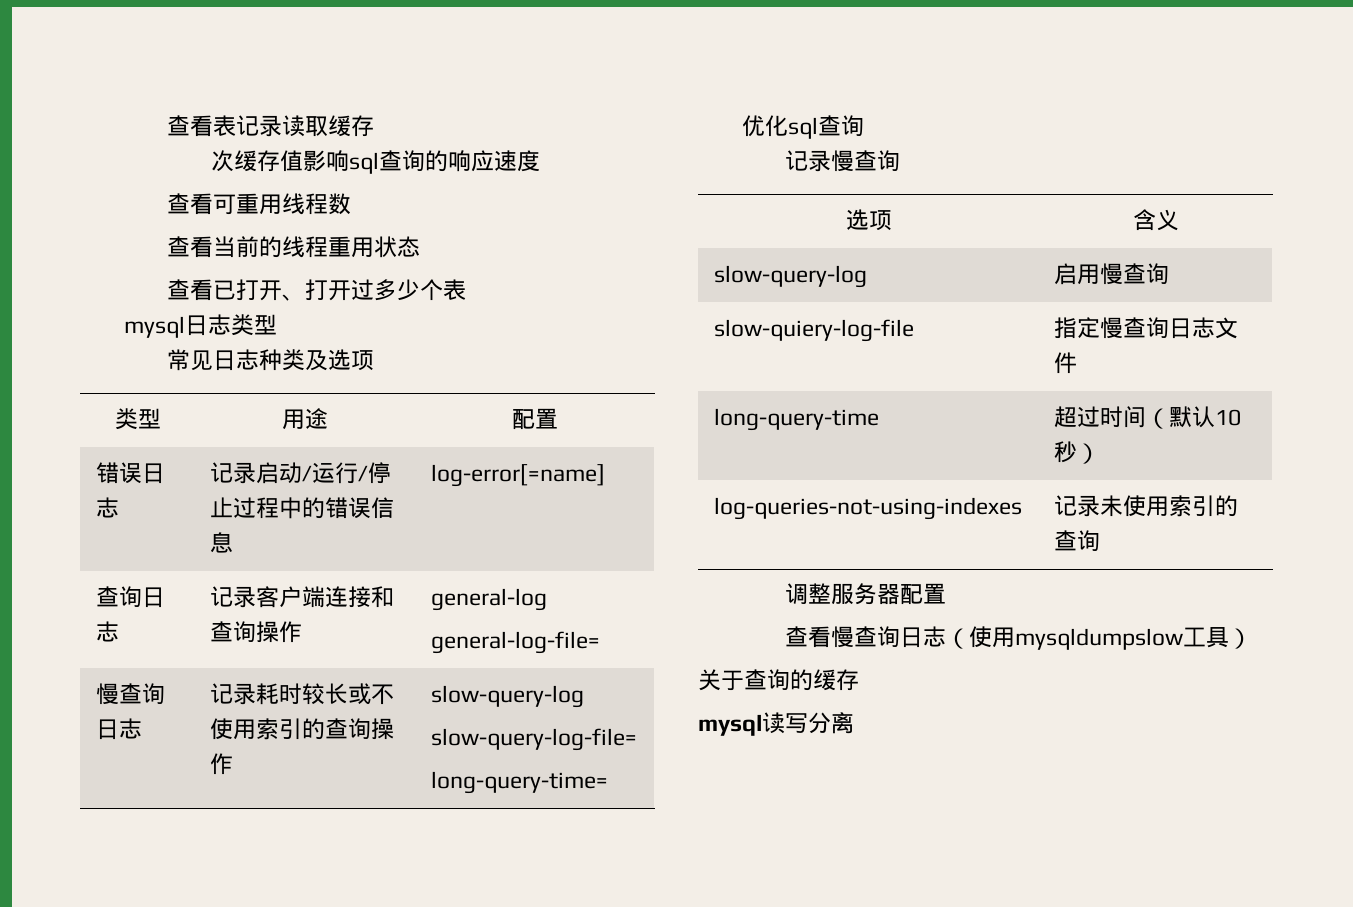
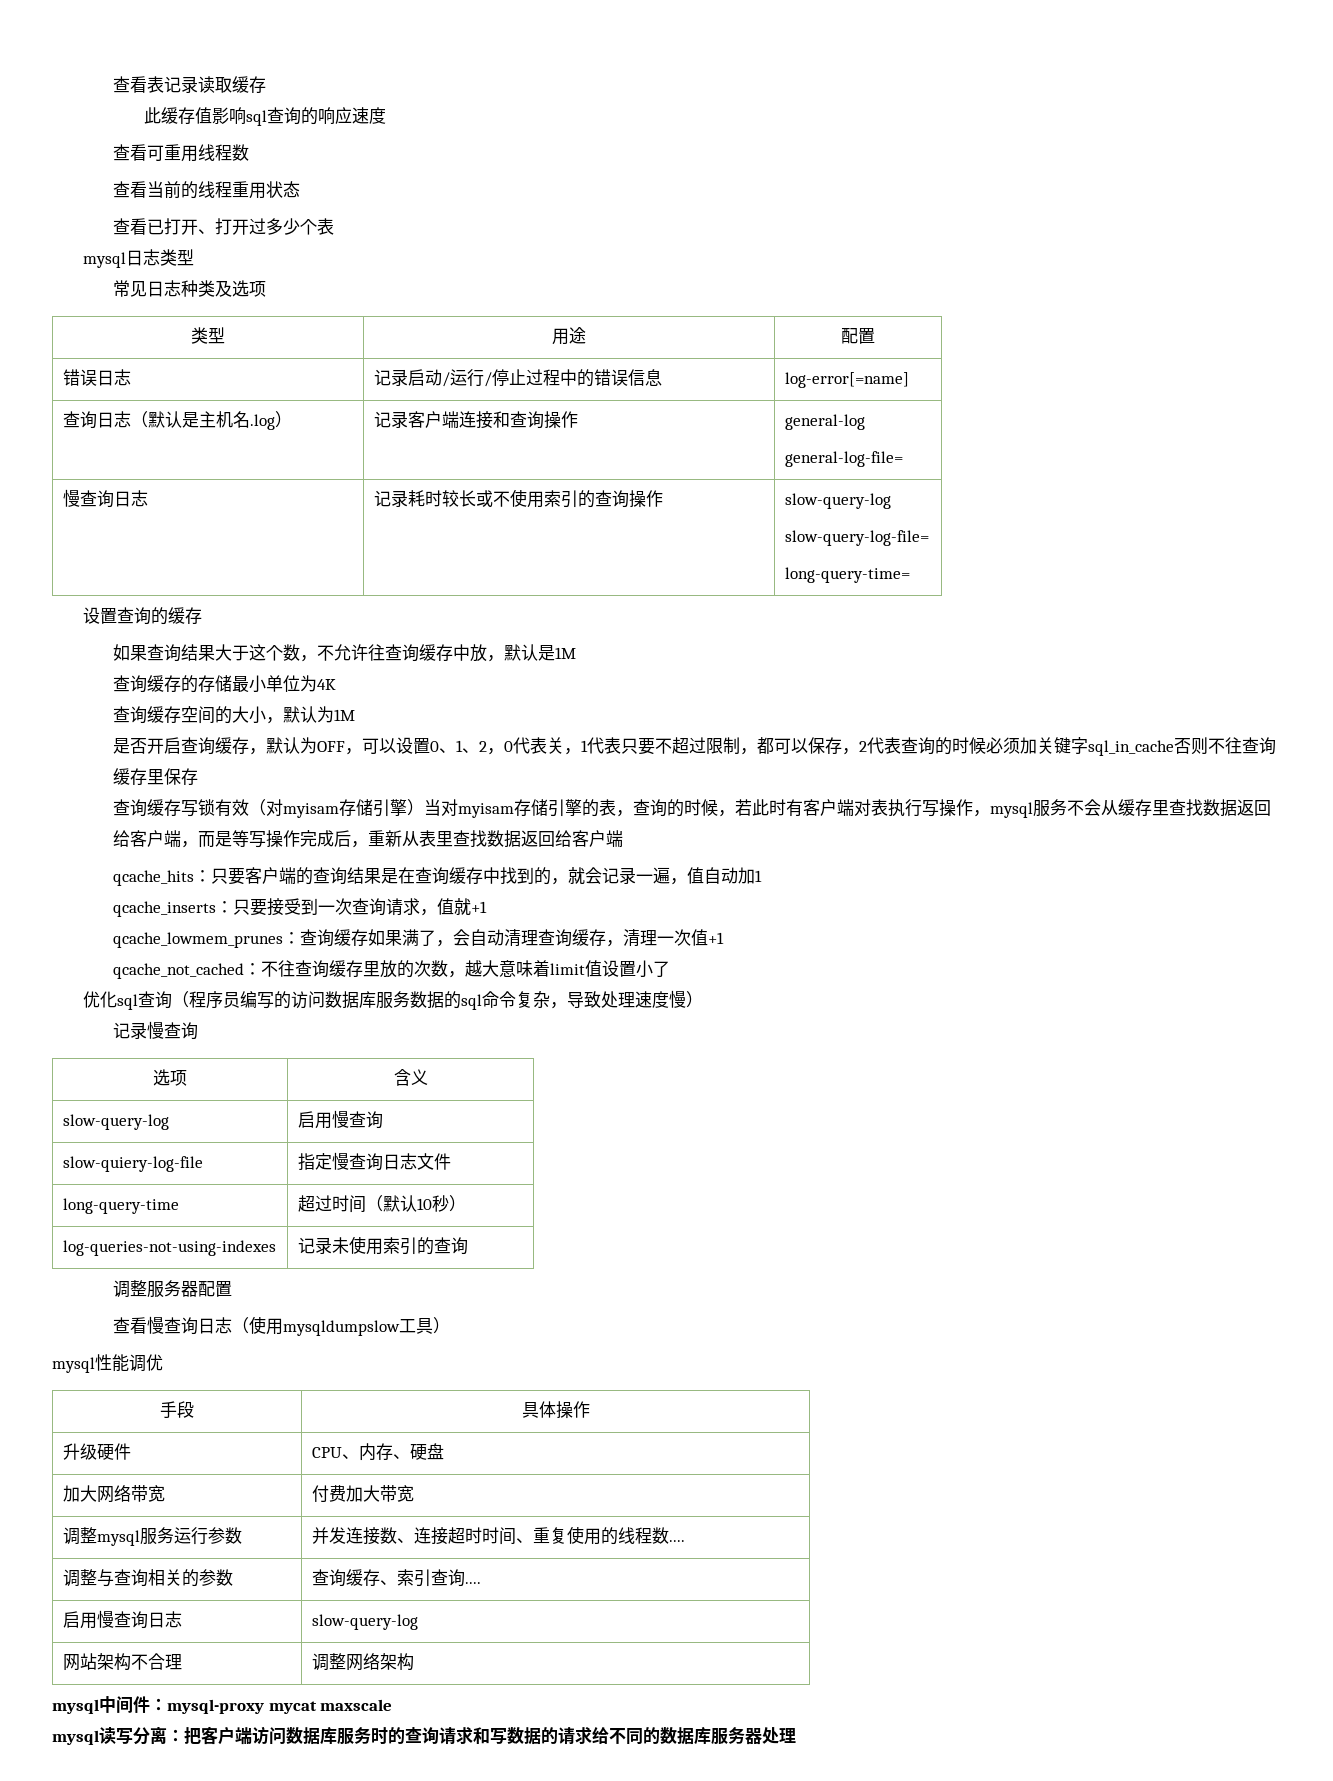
- 次缓存值影响sql查询的响应速度
+ 此缓存值影响sql查询的响应速度
- 查询日志 | 记录客户端连接和查询操作 | general-log
+ 查询日志（默认是主机名.log） | 记录客户端连接和查询操作 | general-log
- 优化sql查询
+ 设置查询的缓存
+ 如果查询结果大于这个数，不允许往查询缓存中放，默认是1M
+ 查询缓存的存储最小单位为4K
+ 查询缓存空间的大小，默认为1M
+ 是否开启查询缓存，默认为OFF，可以设置0、1、2，0代表关，1代表只要不超过限制，都可以保存，2代表查询的时候必须加关键字sql_in_cache否则不往查询缓存里保存
+ 查询缓存写锁有效（对myisam存储引擎）当对myisam存储引擎的表，查询的时候，若此时有客户端对表执行写操作，mysql服务不会从缓存里查找数据返回给客户端，而是等写操作完成后，重新从表里查找数据返回给客户端
+ qcache_hits：只要客户端的查询结果是在查询缓存中找到的，就会记录一遍，值自动加1
+ qcache_inserts：只要接受到一次查询请求，值就+1
+ qcache_lowmem_prunes：查询缓存如果满了，会自动清理查询缓存，清理一次值+1
+ qcache_not_cached：不往查询缓存里放的次数，越大意味着limit值设置小了
+ 优化sql查询（程序员编写的访问数据库服务数据的sql命令复杂，导致处理速度慢）
- 关于查询的缓存
- mysql读写分离
+ mysql性能调优
+ 手段 | 具体操作
+ 升级硬件 | CPU、内存、硬盘
+ 加大网络带宽 | 付费加大带宽
+ 调整mysql服务运行参数 | 并发连接数、连接超时时间、重复使用的线程数....
+ 调整与查询相关的参数 | 查询缓存、索引查询....
+ 启用慢查询日志 | slow-query-log
+ 网站架构不合理 | 调整网络架构
+ mysql中间件：mysql-proxy mycat maxscale
+ mysql读写分离：把客户端访问数据库服务时的查询请求和写数据的请求给不同的数据库服务器处理

